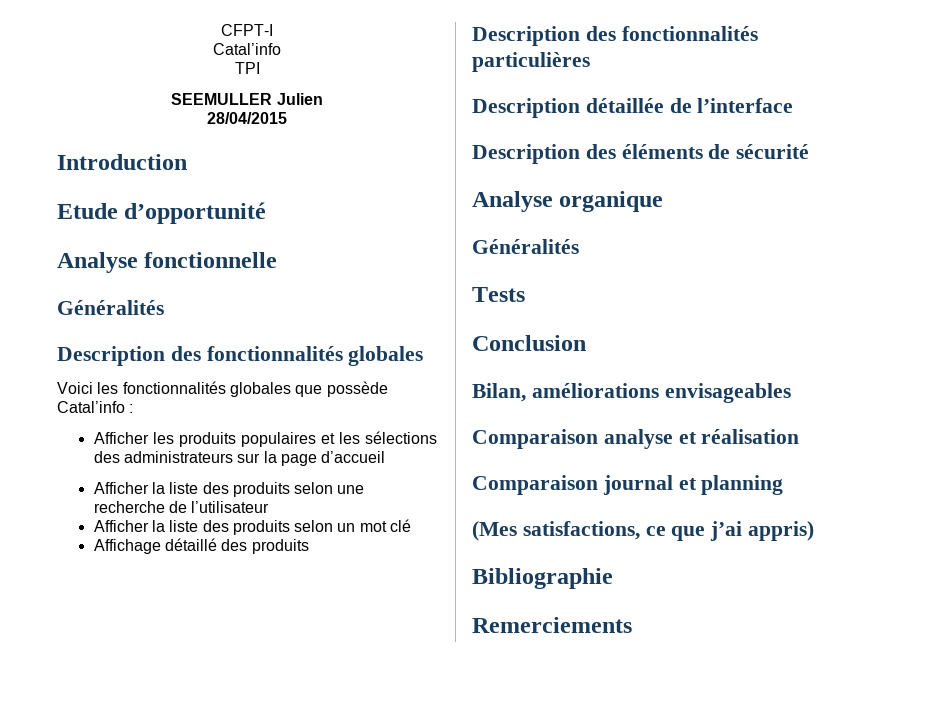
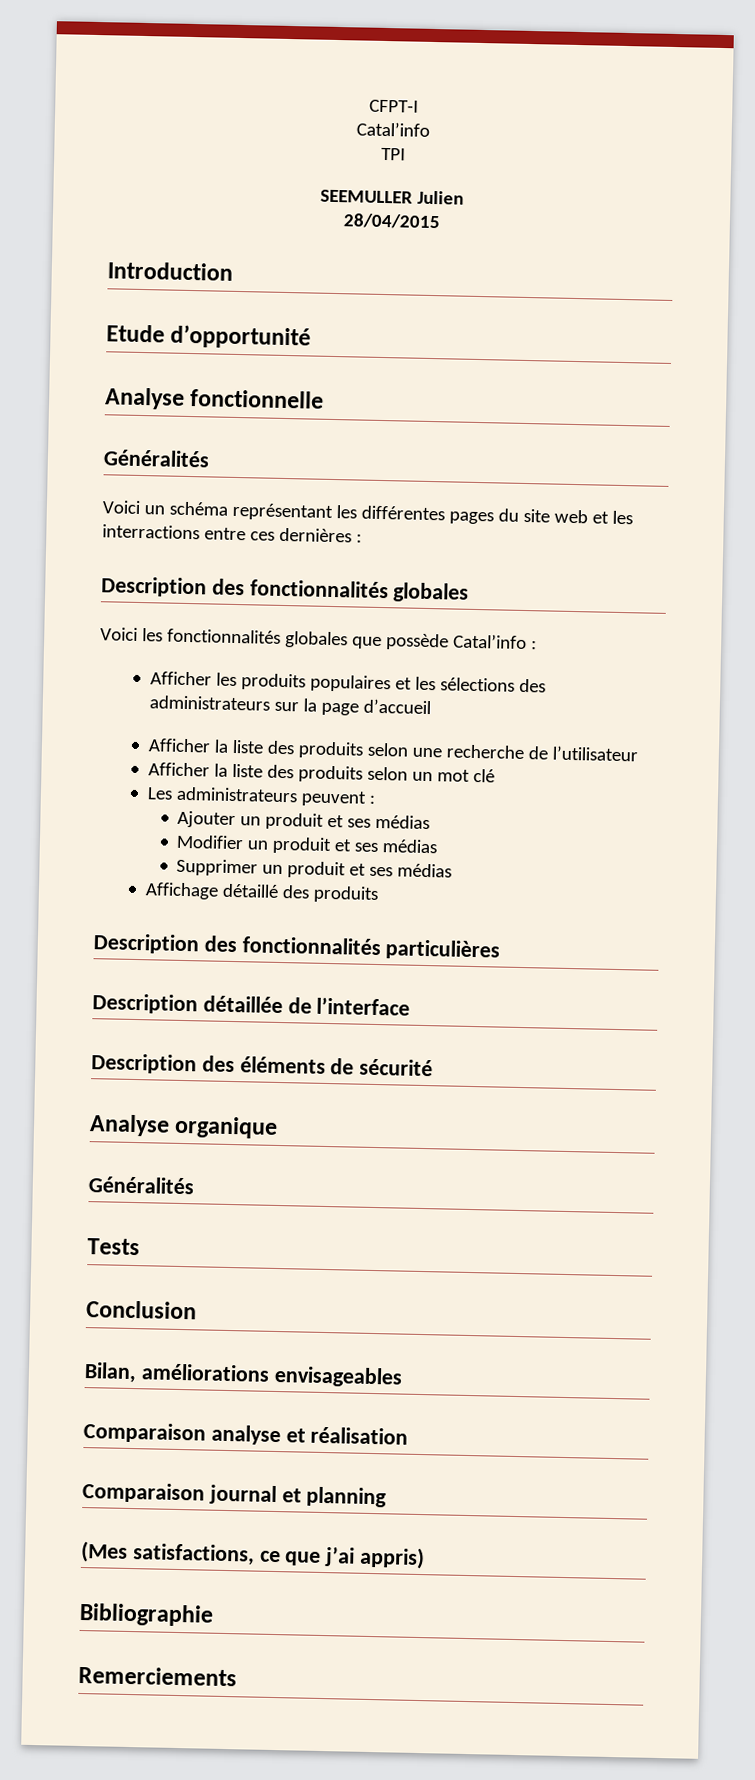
+ Voici un schéma représentant les différentes pages du site web et les interractions entre ces dernières :
+ Les administrateurs peuvent :
+ Ajouter un produit et ses médias
+ Modifier un produit et ses médias
+ Supprimer un produit et ses médias

